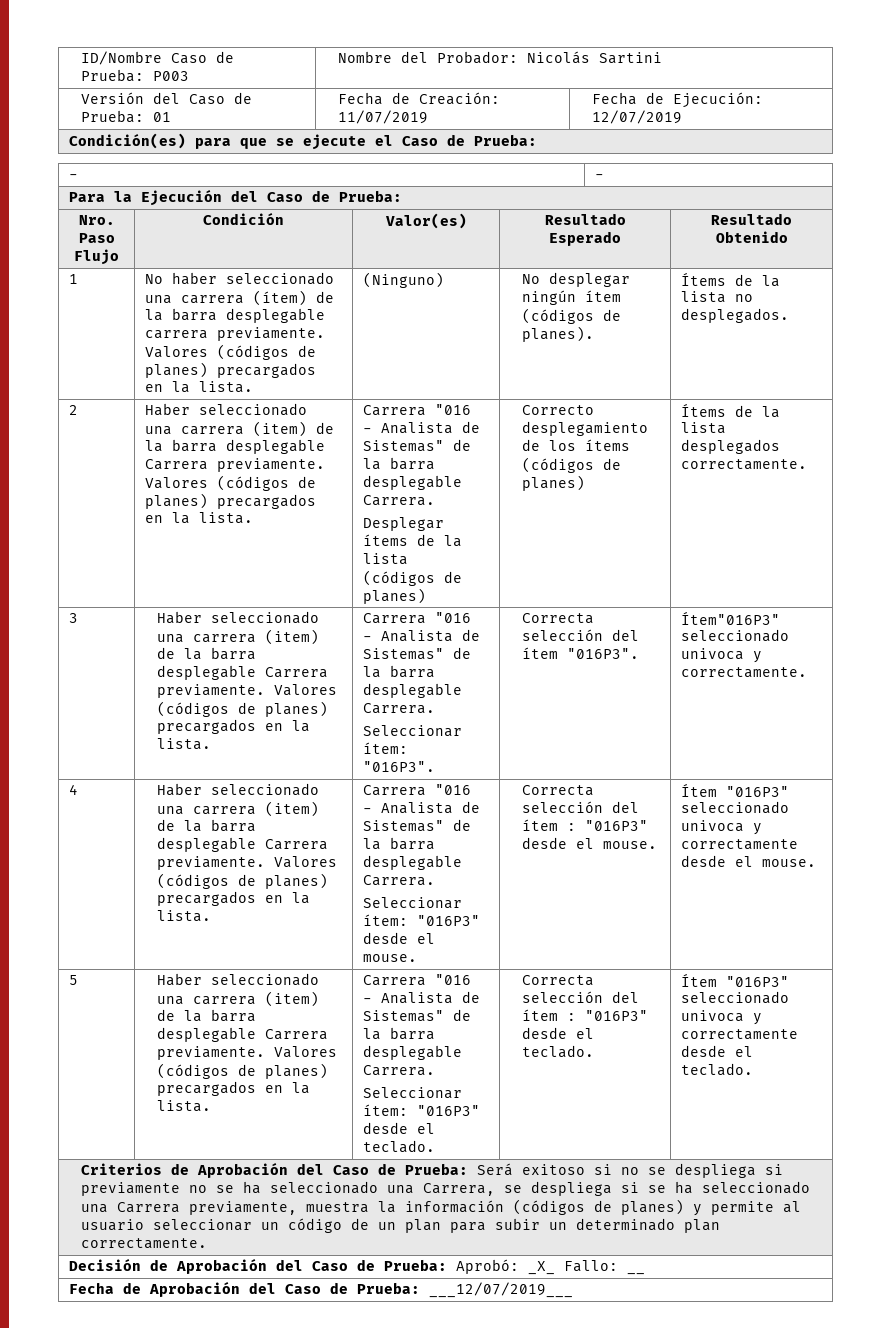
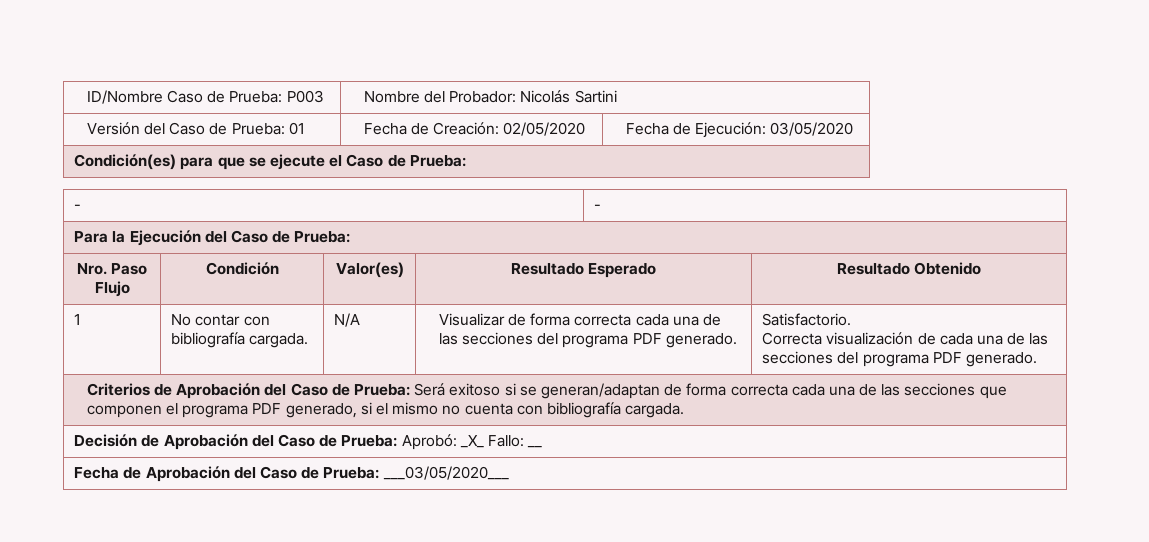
- Versión del Caso de Prueba: 01 | Fecha de Creación: 11/07/2019 | Fecha de Ejecución: 12/07/2019
+ Versión del Caso de Prueba: 01 | Fecha de Creación: 02/05/2020 | Fecha de Ejecución: 03/05/2020
- 1 | No haber seleccionado una carrera (ítem) de la barra desplegable carrera previamente. Valores (códigos de planes) precargados en la lista. | (Ninguno) | No desplegar ningún ítem (códigos de planes). | Ítems de la lista no desplegados.
- 2 | Haber seleccionado una carrera (item) de la barra desplegable Carrera previamente. Valores (códigos de planes) precargados en la lista. | Carrera "016 - Analista de Sistemas" de la barra desplegable Carrera.
- Desplegar ítems de la lista (códigos de planes) | Correcto desplegamiento de los ítems (códigos de planes) | Ítems de la lista desplegados correctamente.
- 3 | Haber seleccionado una carrera (item) de la barra desplegable Carrera previamente. Valores (códigos de planes) precargados en la lista. | Carrera "016 - Analista de Sistemas" de la barra desplegable Carrera.
- Seleccionar ítem: "016P3". | Correcta selección del ítem "016P3". | Ítem"016P3" seleccionado univoca y correctamente.
- 4 | Haber seleccionado una carrera (item) de la barra desplegable Carrera previamente. Valores (códigos de planes) precargados en la lista. | Carrera "016 - Analista de Sistemas" de la barra desplegable Carrera.
- Seleccionar ítem: "016P3" desde el mouse. | Correcta selección del ítem : "016P3" desde el mouse. | Ítem "016P3" seleccionado univoca y correctamente desde el mouse.
- 5 | Haber seleccionado una carrera (item) de la barra desplegable Carrera previamente. Valores (códigos de planes) precargados en la lista. | Carrera "016 - Analista de Sistemas" de la barra desplegable Carrera.
- Seleccionar ítem: "016P3" desde el teclado. | Correcta selección del ítem : "016P3" desde el teclado. | Ítem "016P3" seleccionado univoca y correctamente desde el teclado.
+ 1 | No contar con bibliografía cargada. | N/A | Visualizar de forma correcta cada una de las secciones del programa PDF generado. | Satisfactorio.
+ Correcta visualización de cada una de las secciones del programa PDF generado.
- Criterios de Aprobación del Caso de Prueba: Será exitoso si no se despliega si previamente no se ha seleccionado una Carrera, se despliega si se ha seleccionado una Carrera previamente, muestra la información (códigos de planes) y permite al usuario seleccionar un código de un plan para subir un determinado plan correctamente.
+ Criterios de Aprobación del Caso de Prueba: Será exitoso si se generan/adaptan de forma correcta cada una de las secciones que componen el programa PDF generado, si el mismo no cuenta con bibliografía cargada.
- Fecha de Aprobación del Caso de Prueba: ___12/07/2019___
+ Fecha de Aprobación del Caso de Prueba: ___03/05/2020___

